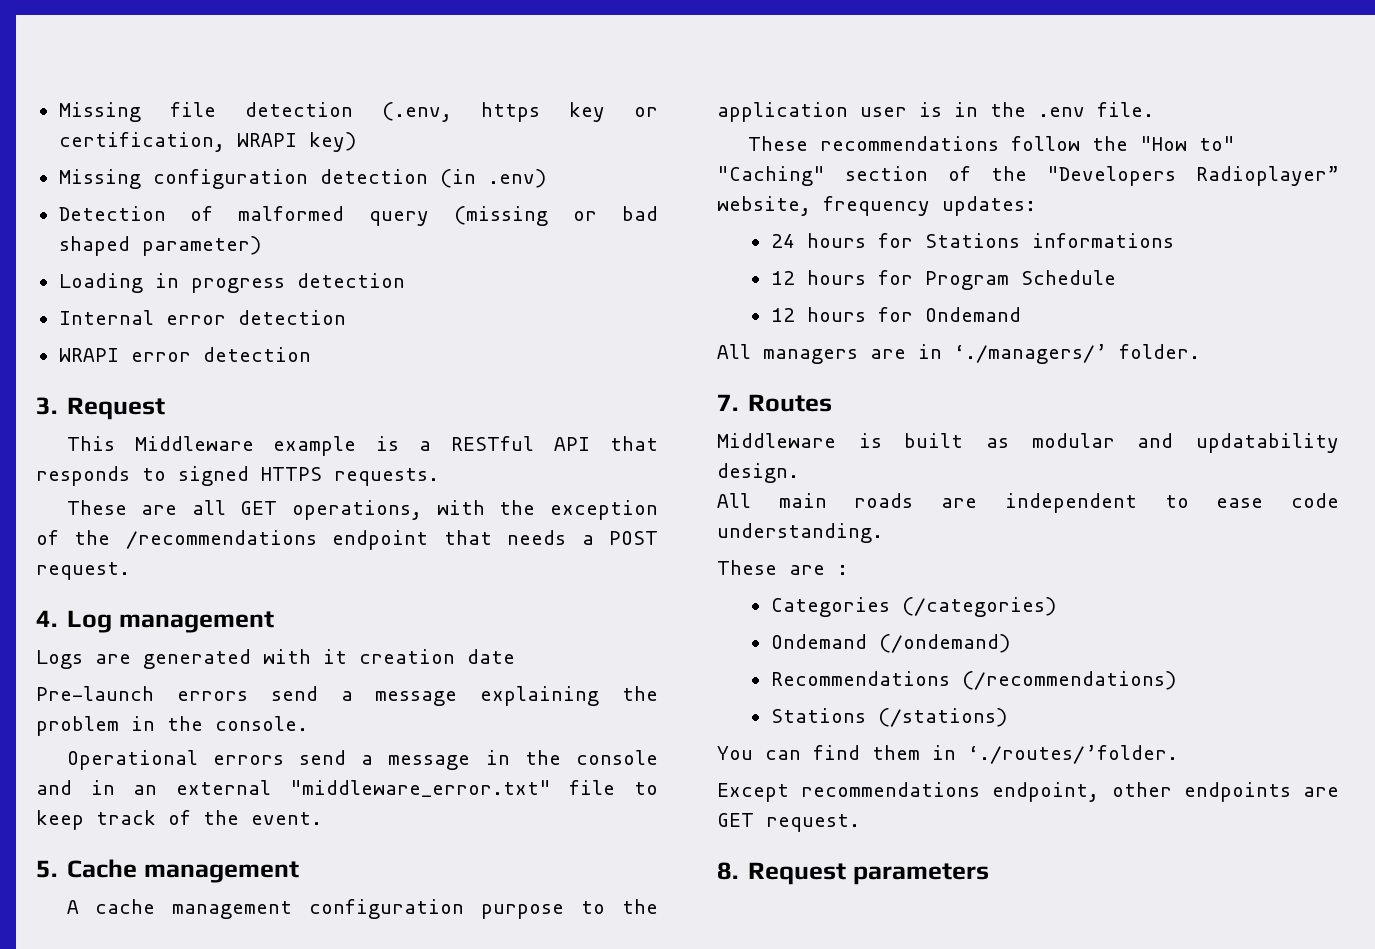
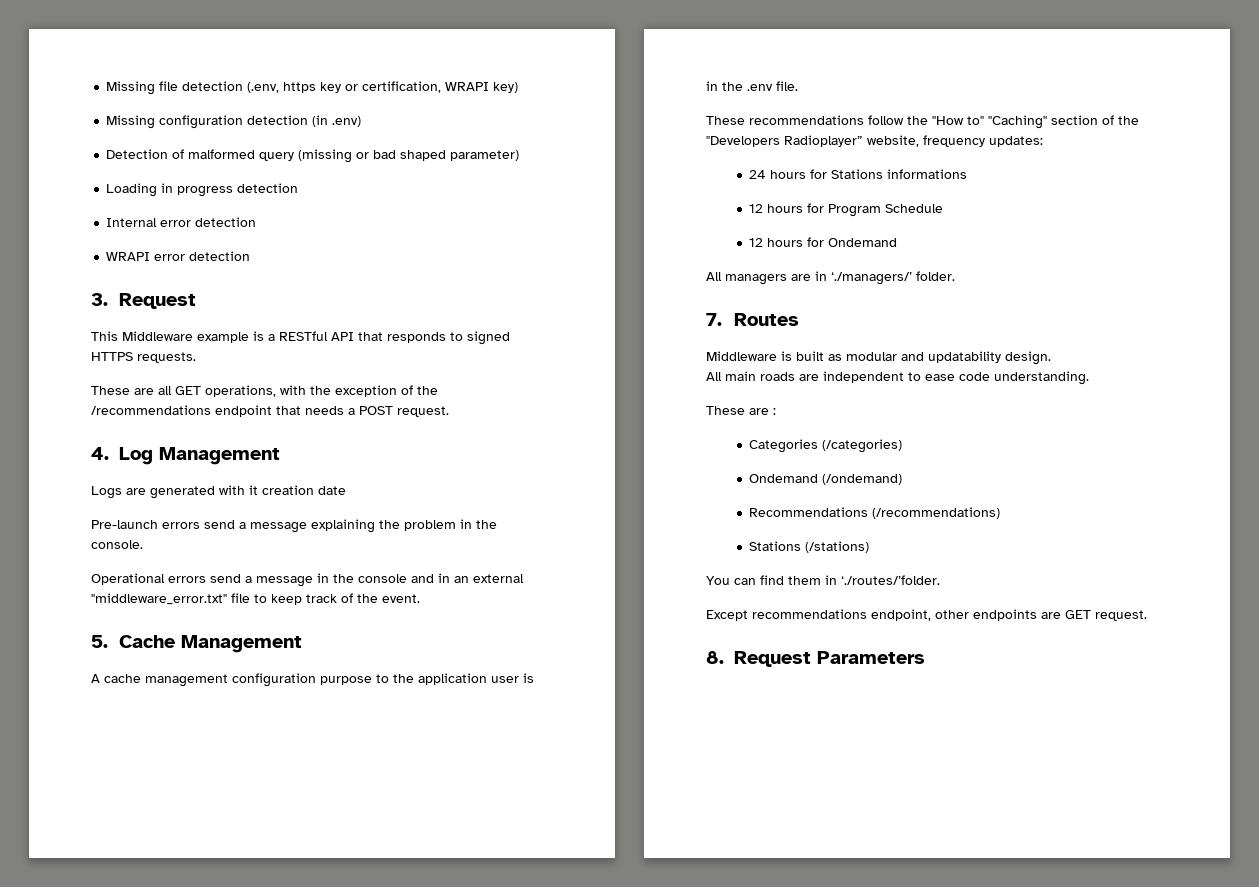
- 4. Log management
+ 4. Log Management
- 5. Cache management
+ 5. Cache Management
- 8. Request parameters
+ 8. Request Parameters

